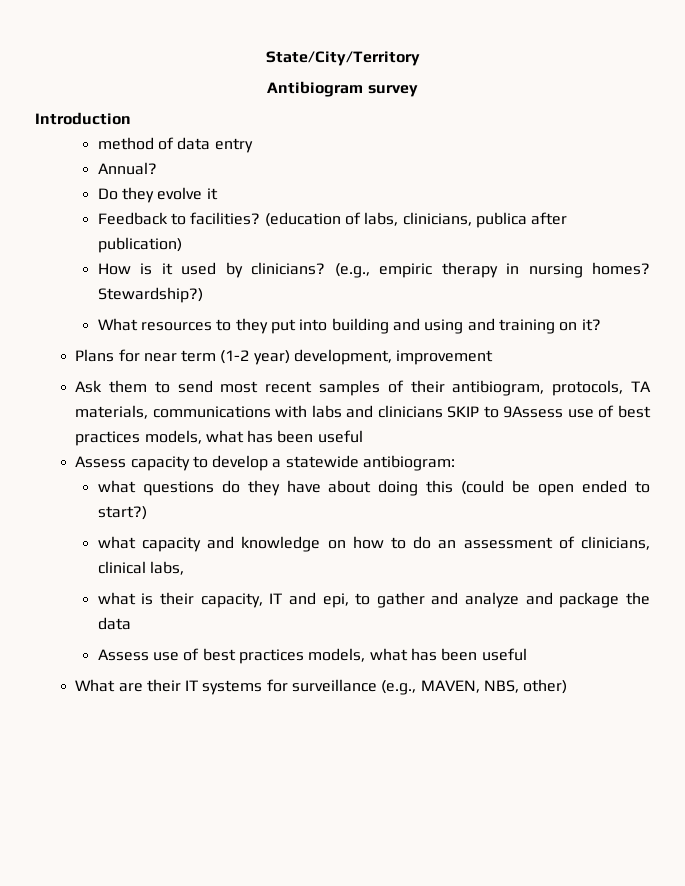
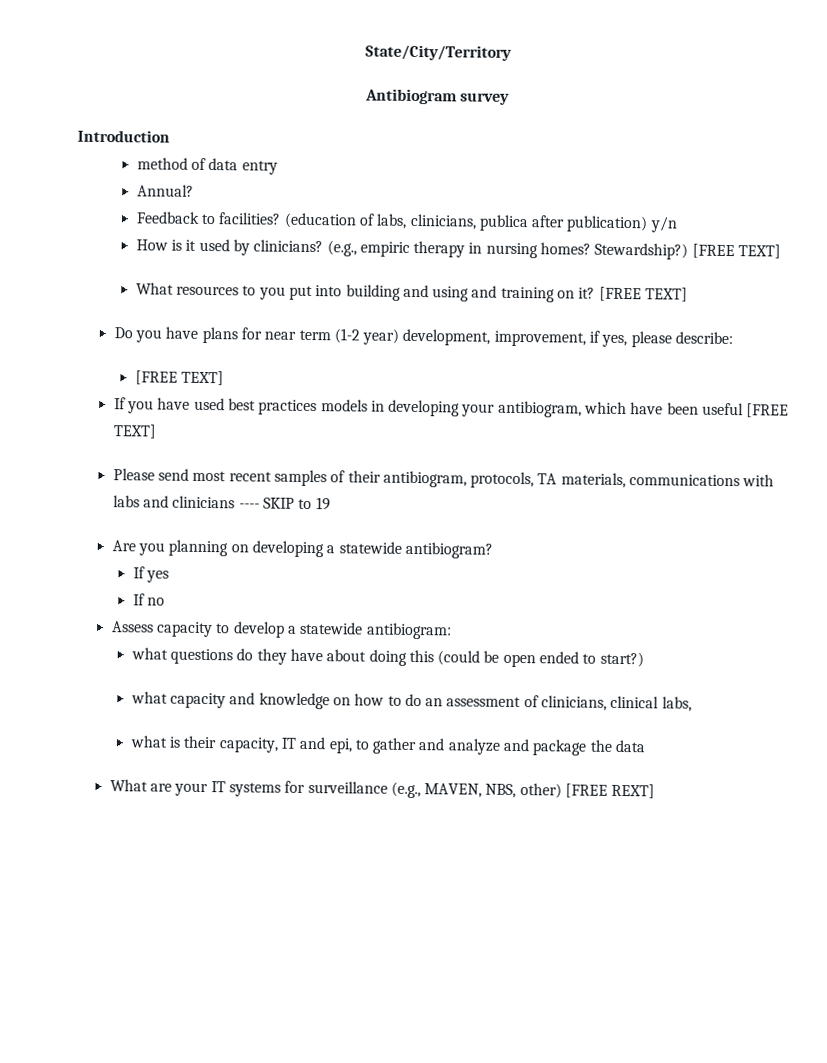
- Do they evolve it
- (education of labs, clinicians, publica after publication)
+ (education of labs, clinicians, publica after publication) y/n
- Stewardship?)
+ Stewardship?) [FREE TEXT]
- What resources to they put into building and using and training on it?
- Plans for near term (1-2 year) development, improvement
- Ask them to send most recent samples of their antibiogram, protocols, TA materials, communications with labs and clinicians SKIP to 9Assess use of best practices models, what has been useful
+ What resources to you put into building and using and training on it? [FREE TEXT]
+ Do you have plans for near term (1-2 year) development, improvement, if yes, please describe:
+ [FREE TEXT]
+ If you have used best practices models in developing your antibiogram, which have been useful [FREE TEXT]
+ Please send most recent samples of their antibiogram, protocols, TA materials, communications with labs and clinicians ---- SKIP to 19
+ Are you planning on developing a statewide antibiogram?
+ If yes
+ If no
- Assess use of best practices models, what has been useful
- What are their IT systems for surveillance (e.g., MAVEN, NBS, other)
+ What are your IT systems for surveillance (e.g., MAVEN, NBS, other) [FREE REXT]

